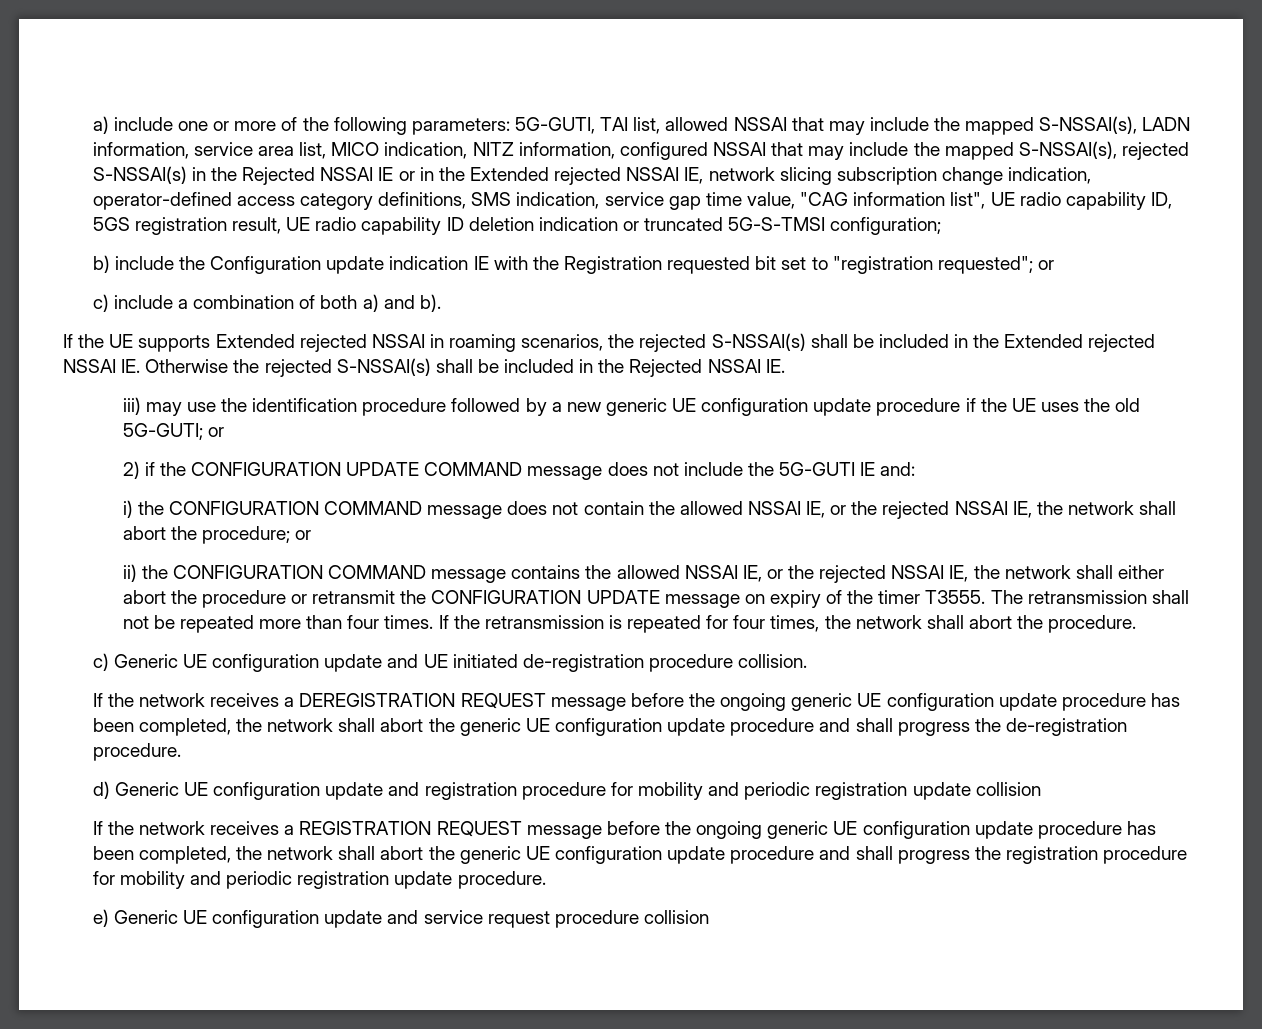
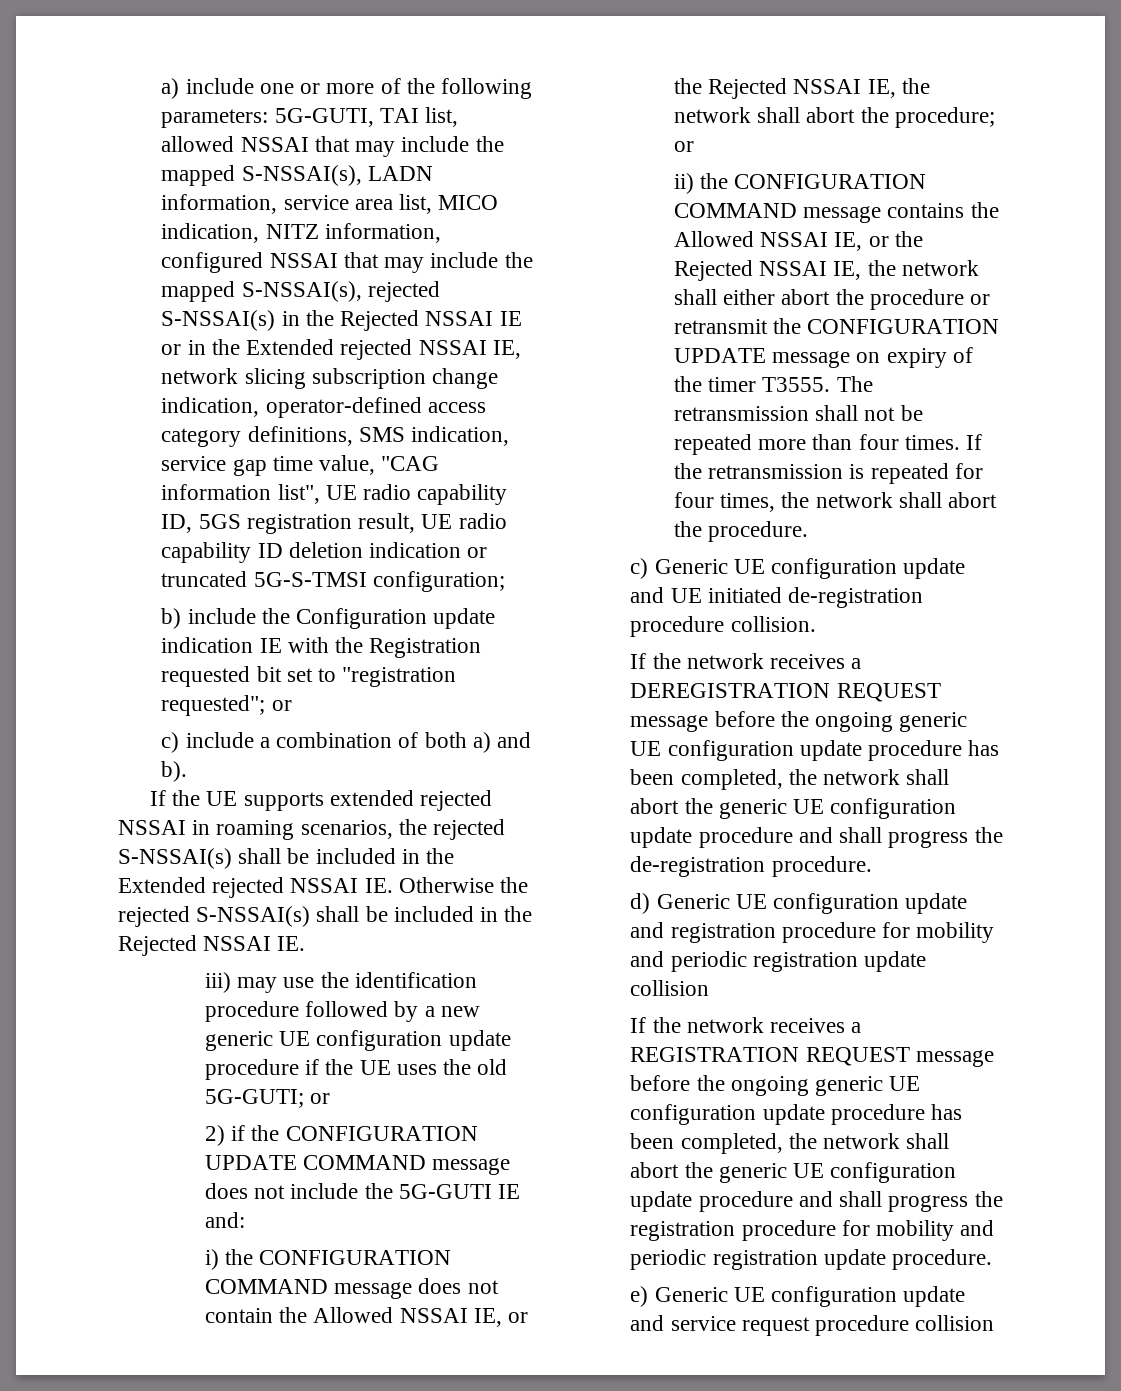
- If the UE supports Extended rejected NSSAI in roaming scenarios, the rejected S-NSSAI(s) shall be included in the Extended rejected NSSAI IE. Otherwise the rejected S-NSSAI(s) shall be included in the Rejected NSSAI IE.
+ If the UE supports extended rejected NSSAI in roaming scenarios, the rejected S-NSSAI(s) shall be included in the Extended rejected NSSAI IE. Otherwise the rejected S-NSSAI(s) shall be included in the Rejected NSSAI IE.
- i) the CONFIGURATION COMMAND message does not contain the allowed NSSAI IE, or the rejected NSSAI IE, the network shall abort the procedure; or
+ i) the CONFIGURATION COMMAND message does not contain the Allowed NSSAI IE, or the Rejected NSSAI IE, the network shall abort the procedure; or
- ii) the CONFIGURATION COMMAND message contains the allowed NSSAI IE, or the rejected NSSAI IE, the network shall either abort the procedure or retransmit the CONFIGURATION UPDATE message on expiry of the timer T3555.
+ ii) the CONFIGURATION COMMAND message contains the Allowed NSSAI IE, or the Rejected NSSAI IE, the network shall either abort the procedure or retransmit the CONFIGURATION UPDATE message on expiry of the timer T3555.

